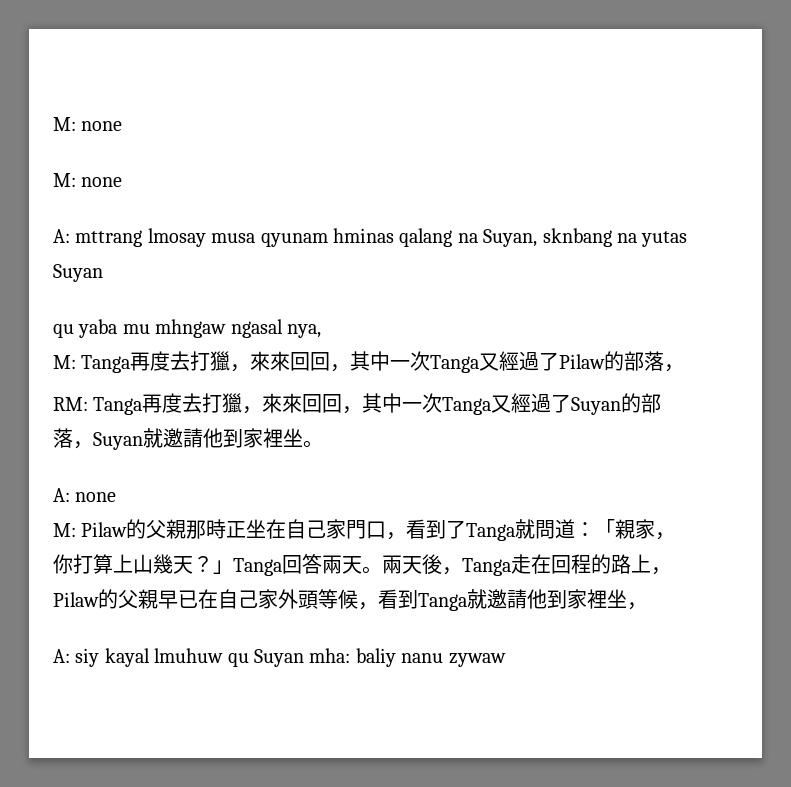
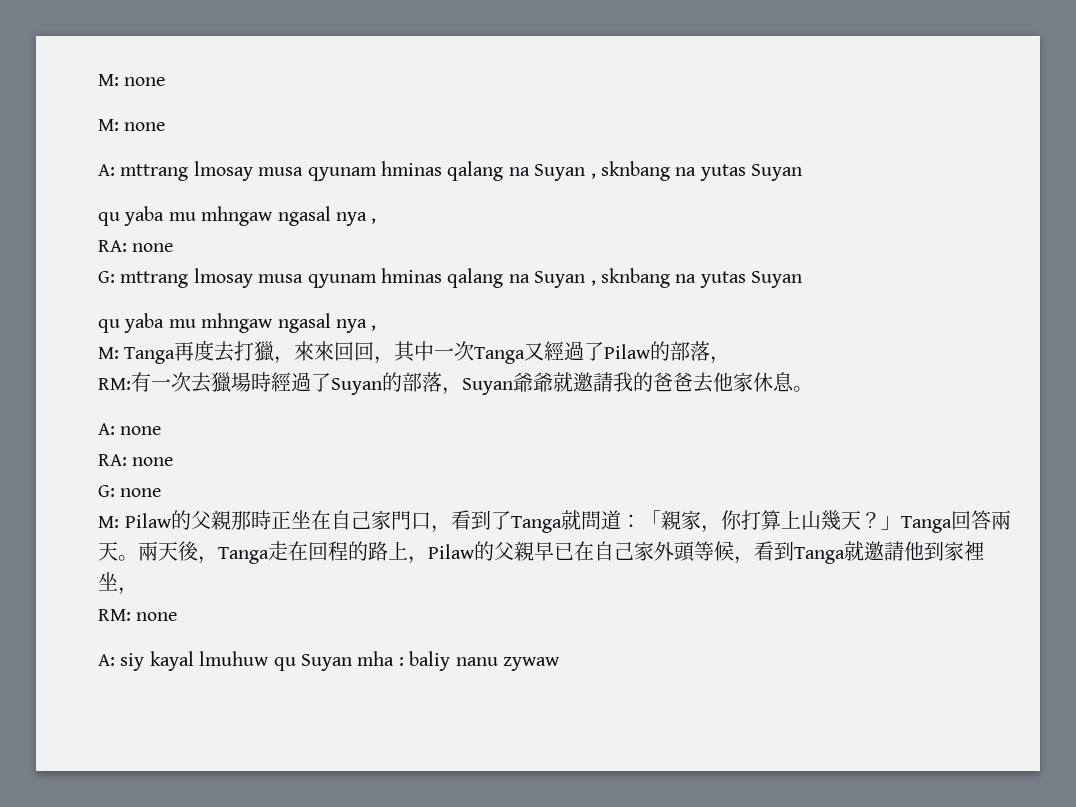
- A: mttrang lmosay musa qyunam hminas qalang na Suyan, sknbang na yutas Suyan
- qu yaba mu mhngaw ngasal nya,
+ A: mttrang lmosay musa qyunam hminas qalang na Suyan , sknbang na yutas Suyan
+ qu yaba mu mhngaw ngasal nya ,
+ RA: none
+ G: mttrang lmosay musa qyunam hminas qalang na Suyan , sknbang na yutas Suyan
+ qu yaba mu mhngaw ngasal nya ,
- RM: Tanga再度去打獵，來來回回，其中一次Tanga又經過了Suyan的部落，Suyan就邀請他到家裡坐。
+ RM:有一次去獵場時經過了Suyan的部落，Suyan爺爺就邀請我的爸爸去他家休息。
  A: none
+ RA: none
+ G: none
+ RM: none
- A: siy kayal lmuhuw qu Suyan mha: baliy nanu zywaw
+ A: siy kayal lmuhuw qu Suyan mha : baliy nanu zywaw

